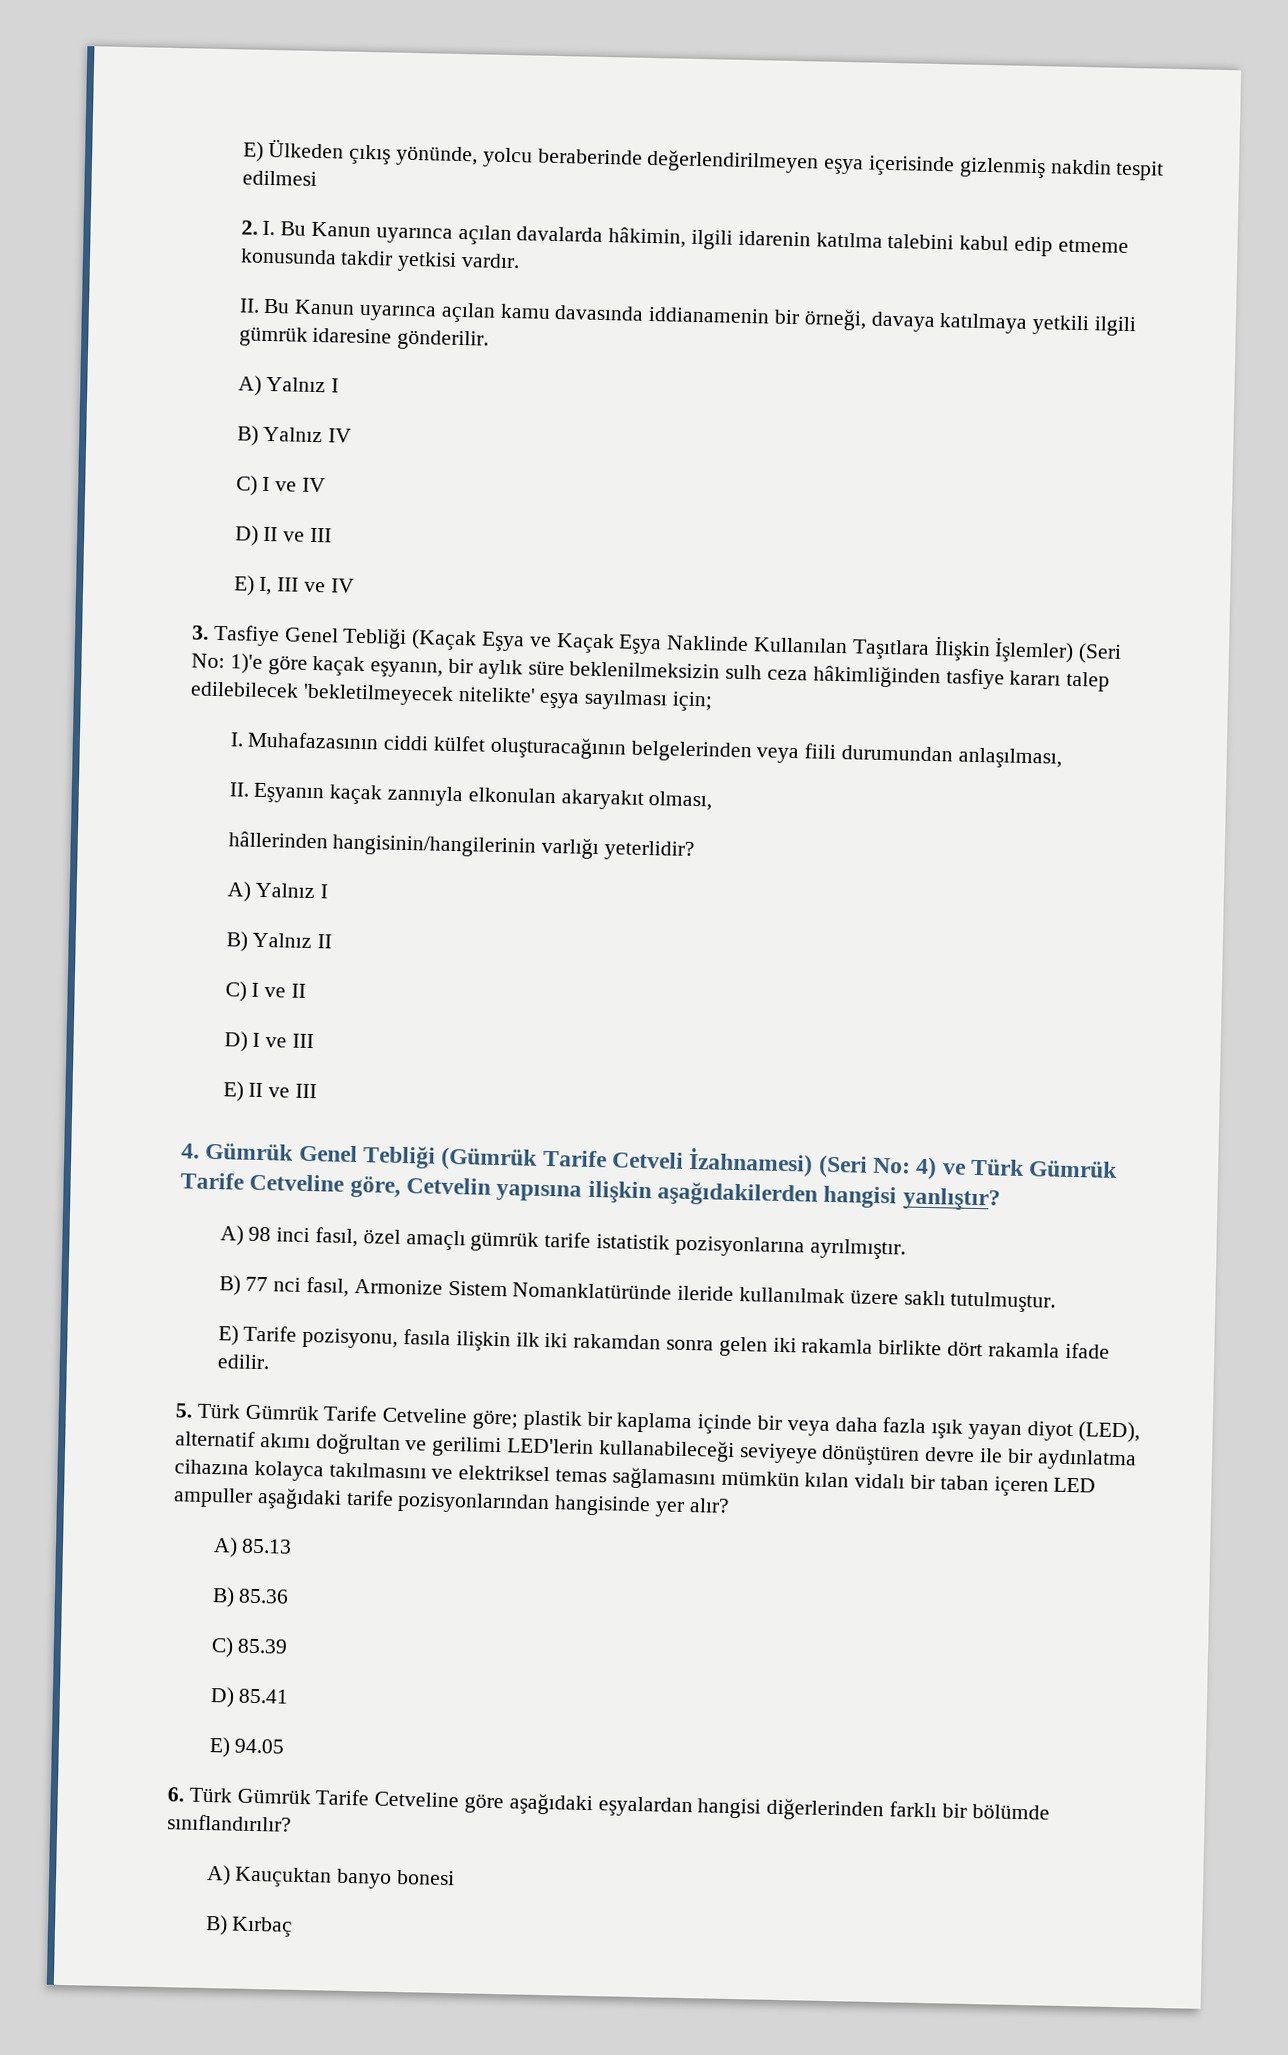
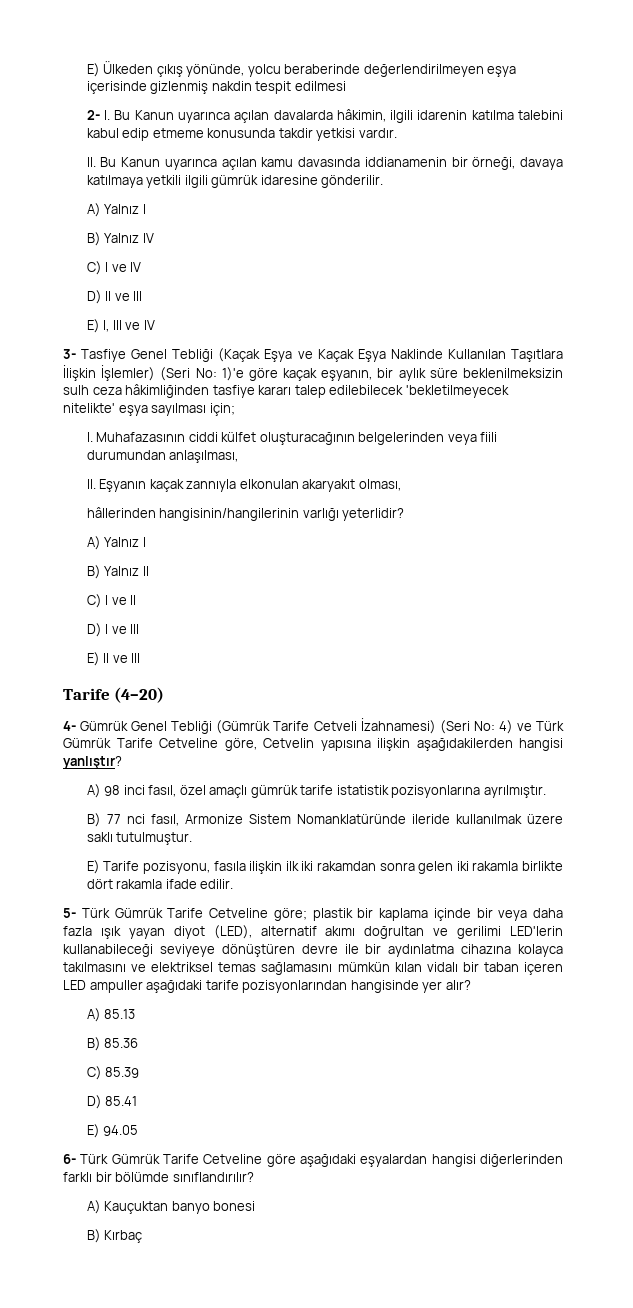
- 2. I. Bu Kanun uyarınca açılan davalarda hâkimin, ilgili idarenin katılma talebini kabul edip etmeme konusunda takdir yetkisi vardır.
+ 2- I. Bu Kanun uyarınca açılan davalarda hâkimin, ilgili idarenin katılma talebini kabul edip etmeme konusunda takdir yetkisi vardır.
- 3. Tasfiye Genel Tebliği (Kaçak Eşya ve Kaçak Eşya Naklinde Kullanılan Taşıtlara İlişkin İşlemler) (Seri No: 1)'e göre kaçak eşyanın, bir aylık süre beklenilmeksizin sulh ceza hâkimliğinden tasfiye kararı talep edilebilecek 'bekletilmeyecek nitelikte' eşya sayılması için;
+ 3- Tasfiye Genel Tebliği (Kaçak Eşya ve Kaçak Eşya Naklinde Kullanılan Taşıtlara İlişkin İşlemler) (Seri No: 1)'e göre kaçak eşyanın, bir aylık süre beklenilmeksizin sulh ceza hâkimliğinden tasfiye kararı talep edilebilecek 'bekletilmeyecek nitelikte' eşya sayılması için;
- 4. Gümrük Genel Tebliği (Gümrük Tarife Cetveli İzahnamesi) (Seri No: 4) ve Türk Gümrük Tarife Cetveline göre, Cetvelin yapısına ilişkin aşağıdakilerden hangisi yanlıştır?
+ Tarife (4–20)
+ 4- Gümrük Genel Tebliği (Gümrük Tarife Cetveli İzahnamesi) (Seri No: 4) ve Türk Gümrük Tarife Cetveline göre, Cetvelin yapısına ilişkin aşağıdakilerden hangisi yanlıştır?
- 5. Türk Gümrük Tarife Cetveline göre; plastik bir kaplama içinde bir veya daha fazla ışık yayan diyot (LED), alternatif akımı doğrultan ve gerilimi LED'lerin kullanabileceği seviyeye dönüştüren devre ile bir aydınlatma cihazına kolayca takılmasını ve elektriksel temas sağlamasını mümkün kılan vidalı bir taban içeren LED ampuller aşağıdaki tarife pozisyonlarından hangisinde yer alır?
+ 5- Türk Gümrük Tarife Cetveline göre; plastik bir kaplama içinde bir veya daha fazla ışık yayan diyot (LED), alternatif akımı doğrultan ve gerilimi LED'lerin kullanabileceği seviyeye dönüştüren devre ile bir aydınlatma cihazına kolayca takılmasını ve elektriksel temas sağlamasını mümkün kılan vidalı bir taban içeren LED ampuller aşağıdaki tarife pozisyonlarından hangisinde yer alır?
- 6. Türk Gümrük Tarife Cetveline göre aşağıdaki eşyalardan hangisi diğerlerinden farklı bir bölümde sınıflandırılır?
+ 6- Türk Gümrük Tarife Cetveline göre aşağıdaki eşyalardan hangisi diğerlerinden farklı bir bölümde sınıflandırılır?

